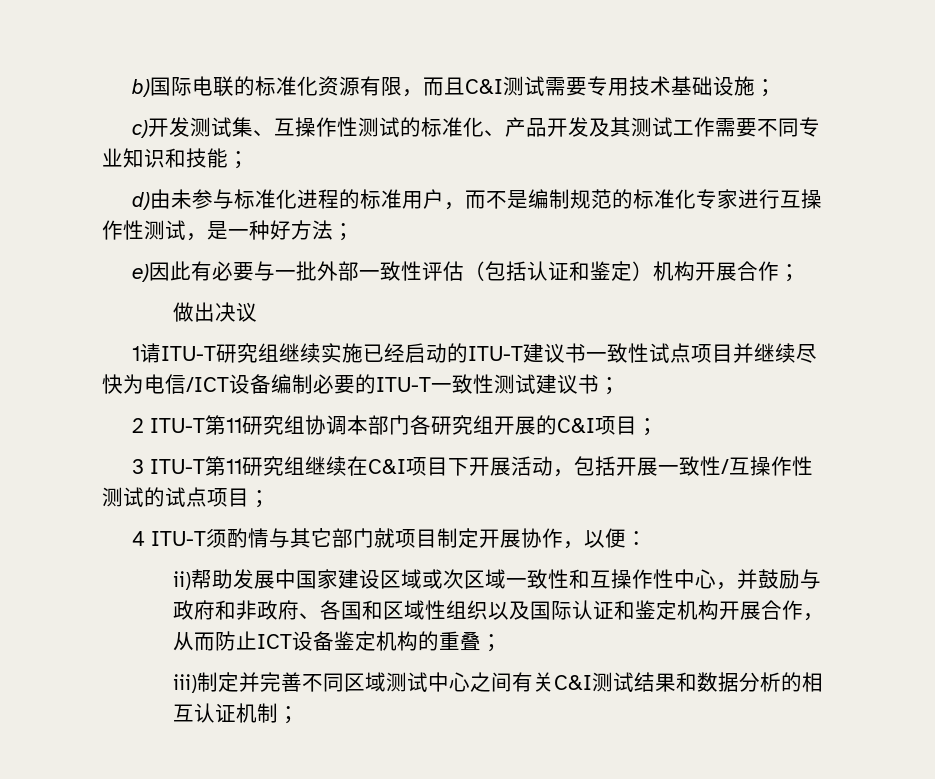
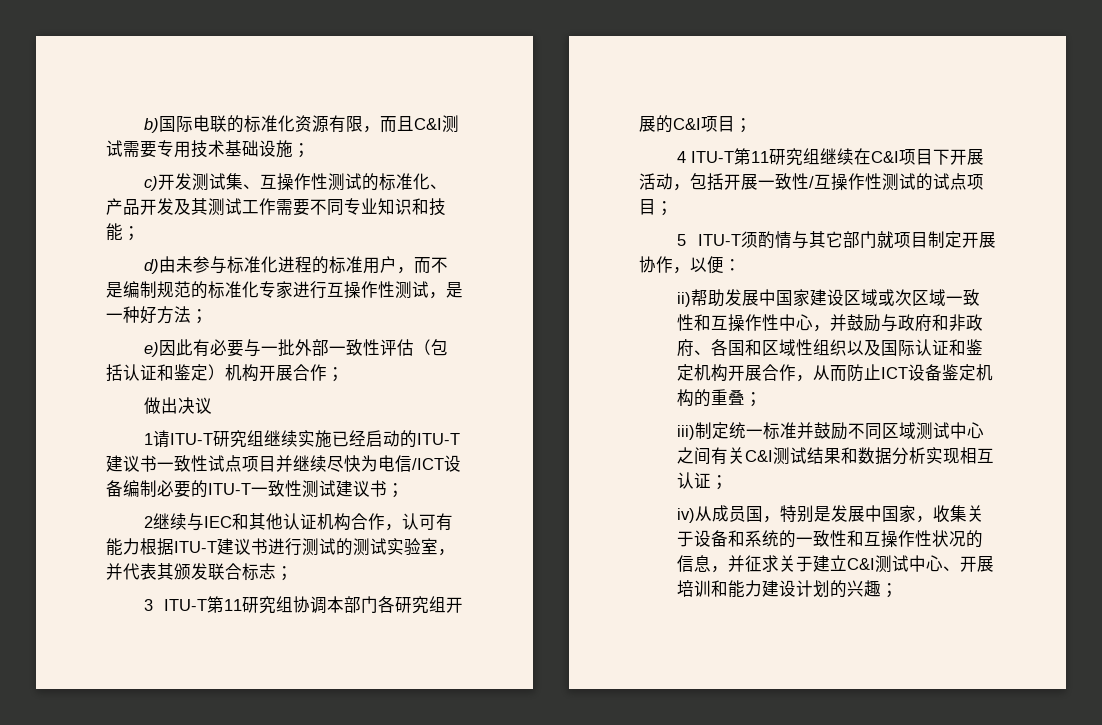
- 2 ITU-T第11研究组协调本部门各研究组开展的C&I项目；
+ 2继续与IEC和其他认证机构合作，认可有能力根据ITU-T建议书进行测试的测试实验室，并代表其颁发联合标志；
+ 3 ITU-T第11研究组协调本部门各研究组开展的C&I项目；
- 3 ITU-T第11研究组继续在C&I项目下开展活动，包括开展一致性/互操作性测试的试点项目；
+ 4 ITU-T第11研究组继续在C&I项目下开展活动，包括开展一致性/互操作性测试的试点项目；
- 4 ITU-T须酌情与其它部门就项目制定开展协作，以便：
+ 5 ITU-T须酌情与其它部门就项目制定开展协作，以便：
- iii)制定并完善不同区域测试中心之间有关C&I测试结果和数据分析的相互认证机制；
+ iii)制定统一标准并鼓励不同区域测试中心之间有关C&I测试结果和数据分析实现相互认证；
+ iv)从成员国，特别是发展中国家，收集关于设备和系统的一致性和互操作性状况的信息，并征求关于建立C&I测试中心、开展培训和能力建设计划的兴趣；

